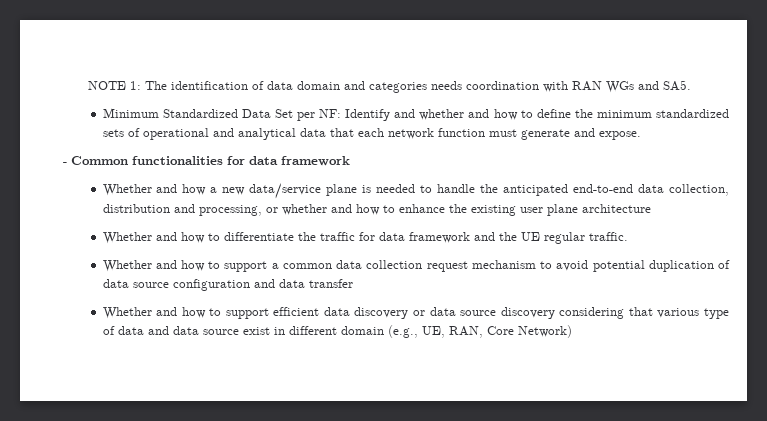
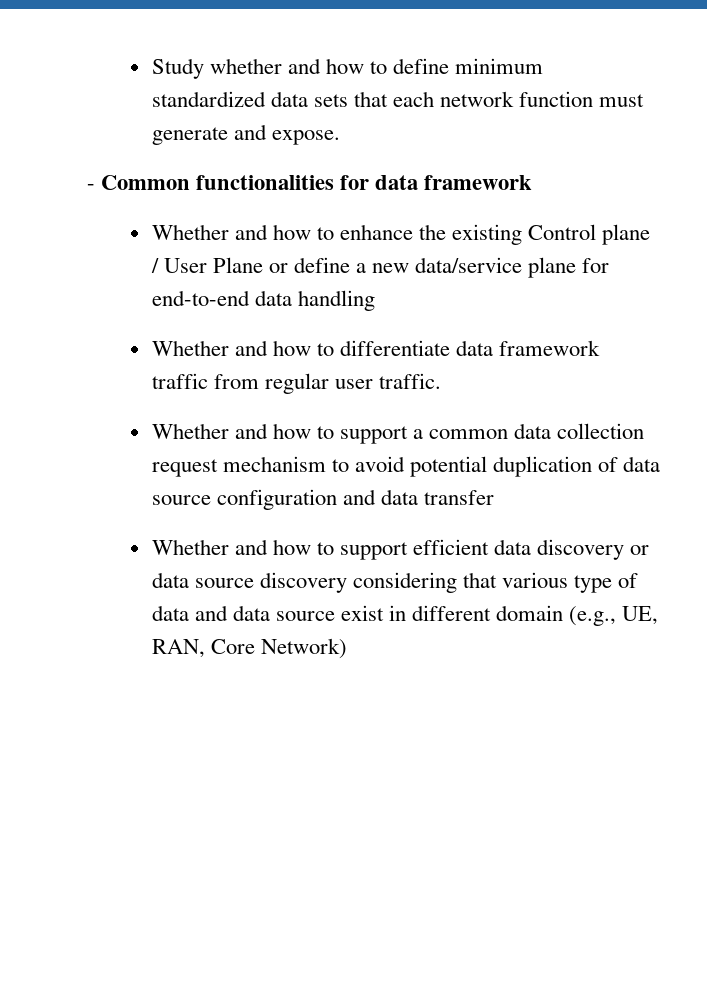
- NOTE 1: The identification of data domain and categories needs coordination with RAN WGs and SA5.
- Minimum Standardized Data Set per NF: Identify and whether and how to define the minimum standardized sets of operational and analytical data that each network function must generate and expose.
+ Study whether and how to define minimum standardized data sets that each network function must generate and expose.
- Whether and how a new data/service plane is needed to handle the anticipated end-to-end data collection, distribution and processing, or whether and how to enhance the existing user plane architecture
+ Whether and how to enhance the existing Control plane / User Plane or define a new data/service plane for end-to-end data handling
- Whether and how to differentiate the traffic for data framework and the UE regular traffic.
+ Whether and how to differentiate data framework traffic from regular user traffic.

